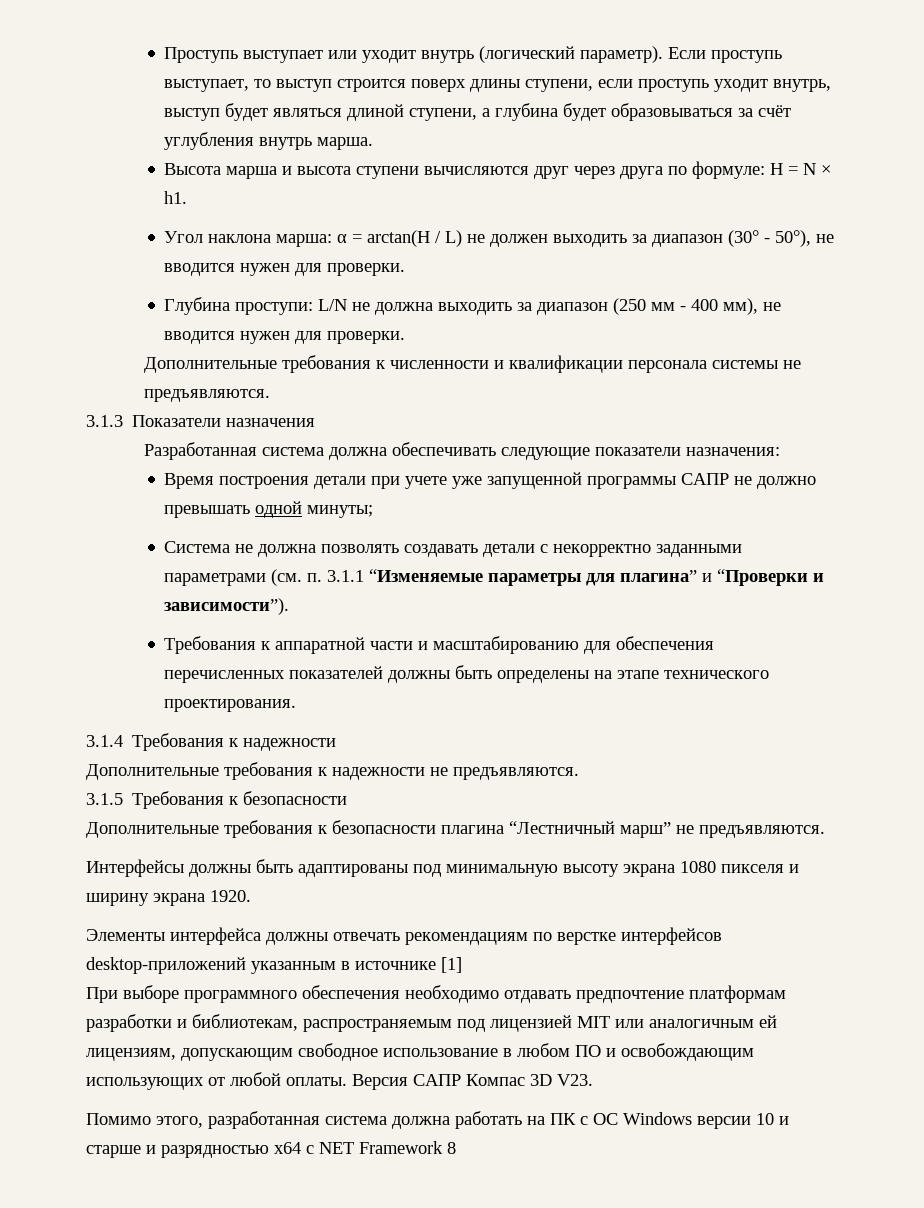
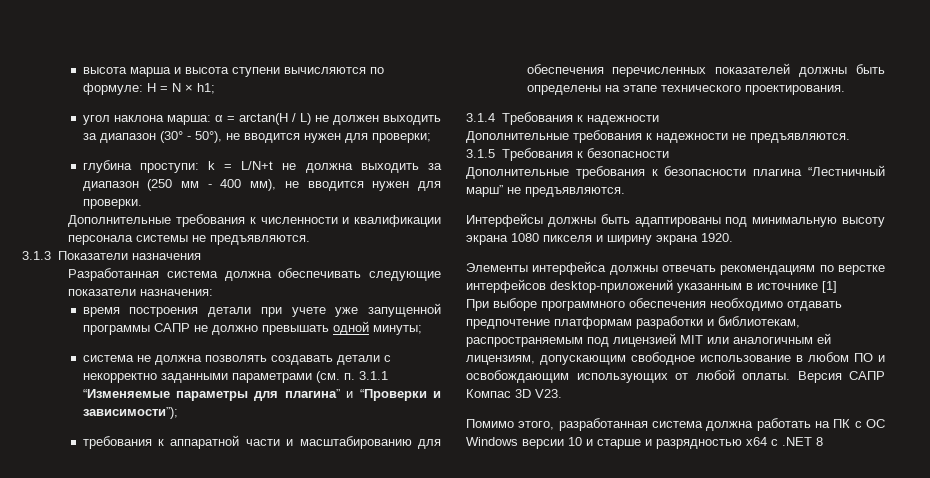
- Проступь выступает или уходит внутрь (логический параметр). Если проступь выступает, то выступ строится поверх длины ступени, если проступь уходит внутрь, выступ будет являться длиной ступени, а глубина будет образовываться за счёт углубления внутрь марша.
- Высота марша и высота ступени вычисляются друг через друга по формуле: H = N × h1.
- Угол наклона марша: α = arctan(H / L) не должен выходить за диапазон (30° - 50°), не вводится нужен для проверки.
- Глубина проступи: L/N не должна выходить за диапазон (250 мм - 400 мм), не вводится нужен для проверки.
+ высота марша и высота ступени вычисляются по формуле: H = N × h1;
+ угол наклона марша: α = arctan(H / L) не должен выходить за диапазон (30° - 50°), не вводится нужен для проверки;
+ глубина проступи: k = L/N+t не должна выходить за диапазон (250 мм - 400 мм), не вводится нужен для проверки.
- Время построения детали при учете уже запущенной программы САПР не должно превышать одной минуты;
+ время построения детали при учете уже запущенной программы САПР не должно превышать одной минуты;
- Система не должна позволять создавать детали с некорректно заданными параметрами (см. п. 3.1.1 “Изменяемые параметры для плагина” и “Проверки и зависимости”).
- Требования к аппаратной части и масштабированию для обеспечения перечисленных показателей должны быть определены на этапе технического проектирования.
+ система не должна позволять создавать детали с некорректно заданными параметрами (см. п. 3.1.1 “Изменяемые параметры для плагина” и “Проверки и зависимости”);
+ требования к аппаратной части и масштабированию для обеспечения перечисленных показателей должны быть определены на этапе технического проектирования.
- Помимо этого, разработанная система должна работать на ПК с ОС Windows версии 10 и старше и разрядностью х64 с NET Framework 8
+ Помимо этого, разработанная система должна работать на ПК с ОС Windows версии 10 и старше и разрядностью х64 с .NET 8

